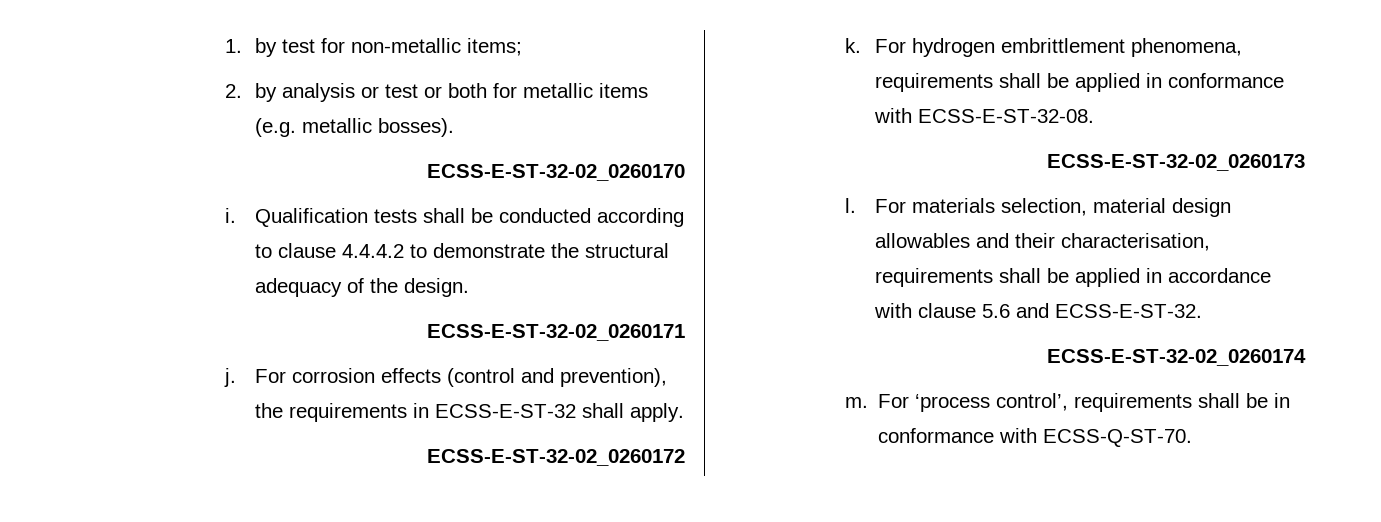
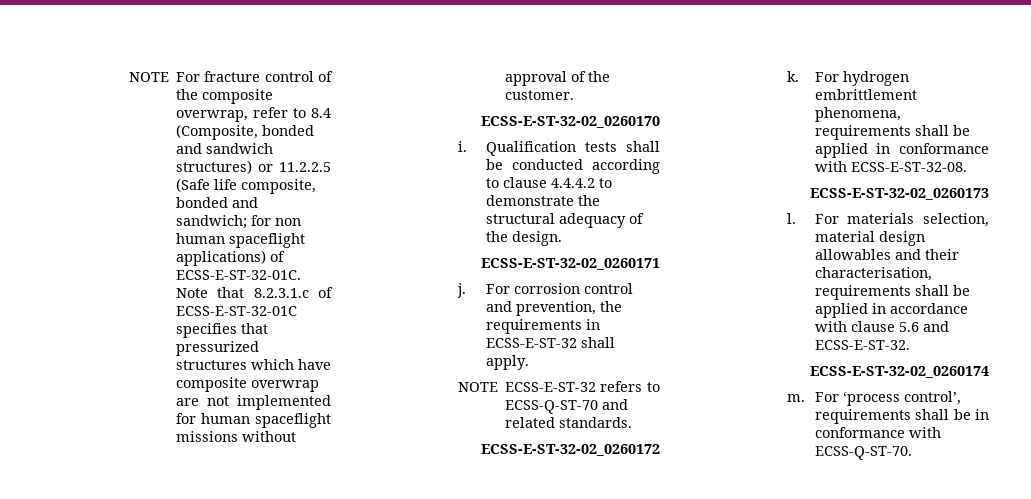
- 1. by test for non-metallic items;
- 2. by analysis or test or both for metallic items (e.g. metallic bosses).
+ NOTE For fracture control of the composite overwrap, refer to 8.4 (Composite, bonded and sandwich structures) or 11.2.2.5 (Safe life composite, bonded and sandwich; for non human spaceflight applications) of ECSS-E-ST-32-01C. Note that 8.2.3.1.c of ECSS-E-ST-32-01C specifies that pressurized structures which have composite overwrap are not implemented for human spaceflight missions without approval of the customer.
- For corrosion effects (control and prevention), the requirements in ECSS-E-ST-32 shall apply.
+ For corrosion control and prevention, the requirements in ECSS-E-ST-32 shall apply.
+ NOTE ECSS-E-ST-32 refers to ECSS-Q-ST-70 and related standards.

